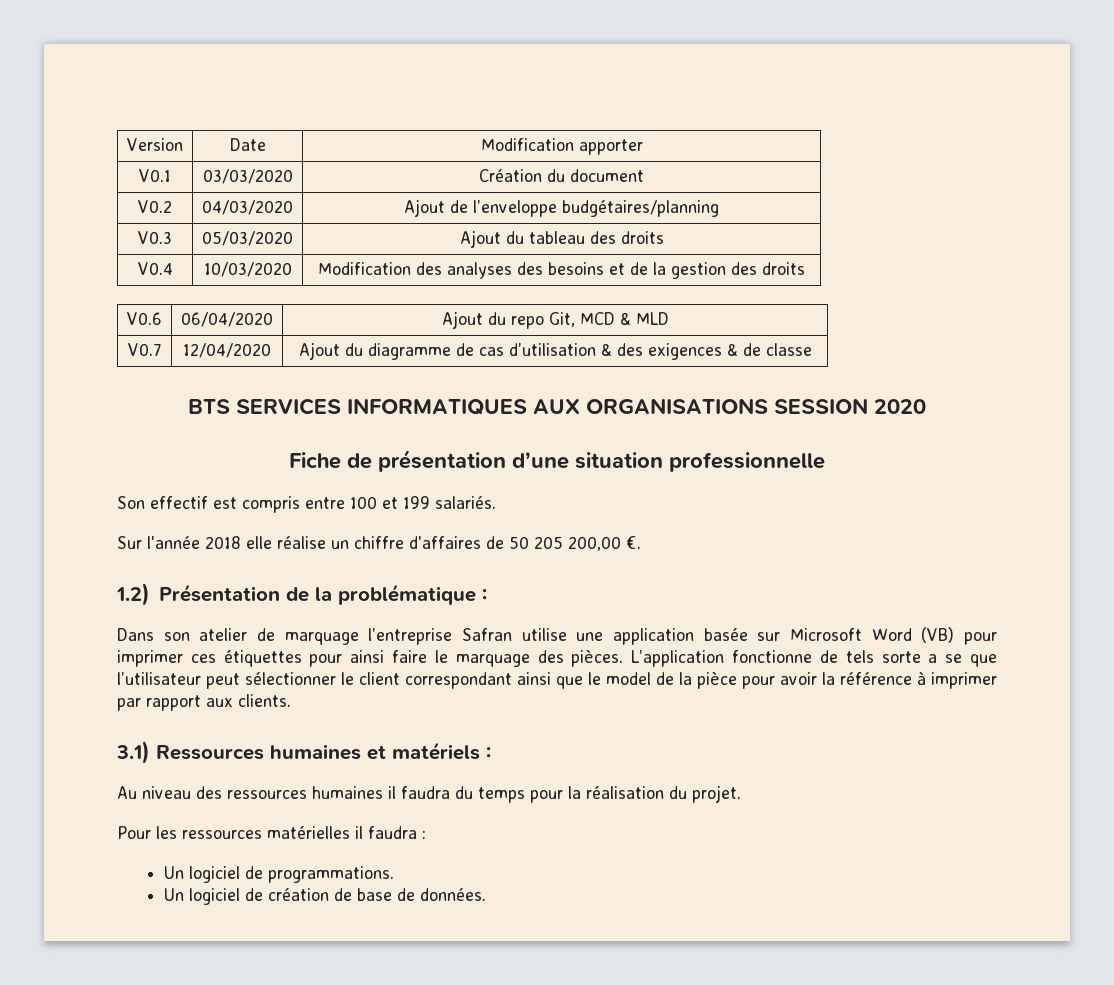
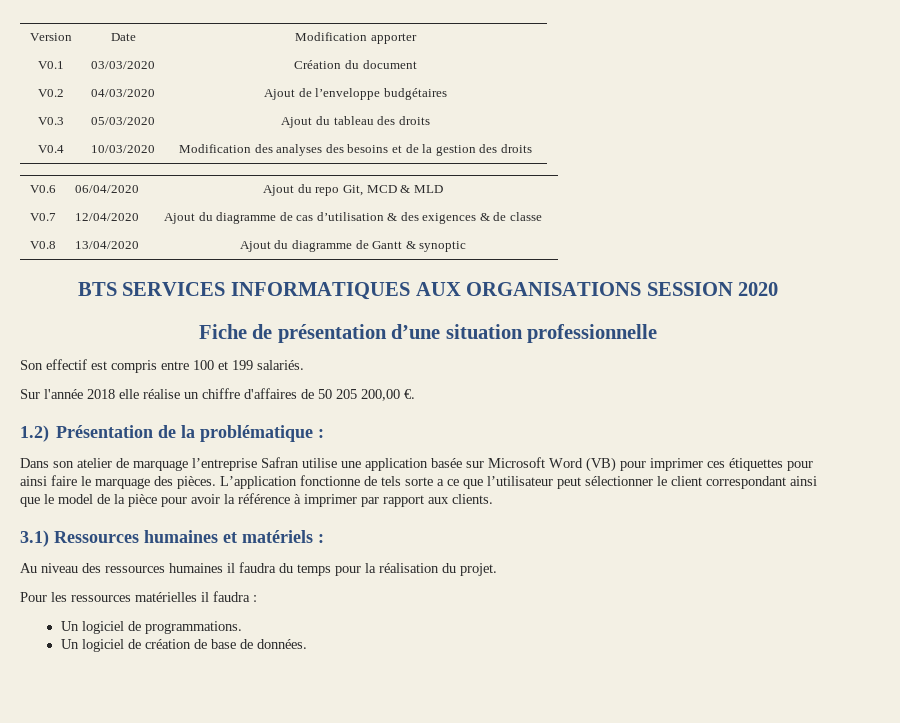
- V0.2 | 04/03/2020 | Ajout de l’enveloppe budgétaires/planning
+ V0.2 | 04/03/2020 | Ajout de l’enveloppe budgétaires
+ V0.8 | 13/04/2020 | Ajout du diagramme de Gantt & synoptic
- L’application fonctionne de tels sorte a se que l’utilisateur peut sélectionner le client correspondant ainsi que le model de la pièce pour avoir la référence à imprimer par rapport aux clients.
+ L’application fonctionne de tels sorte a ce que l’utilisateur peut sélectionner le client correspondant ainsi que le model de la pièce pour avoir la référence à imprimer par rapport aux clients.

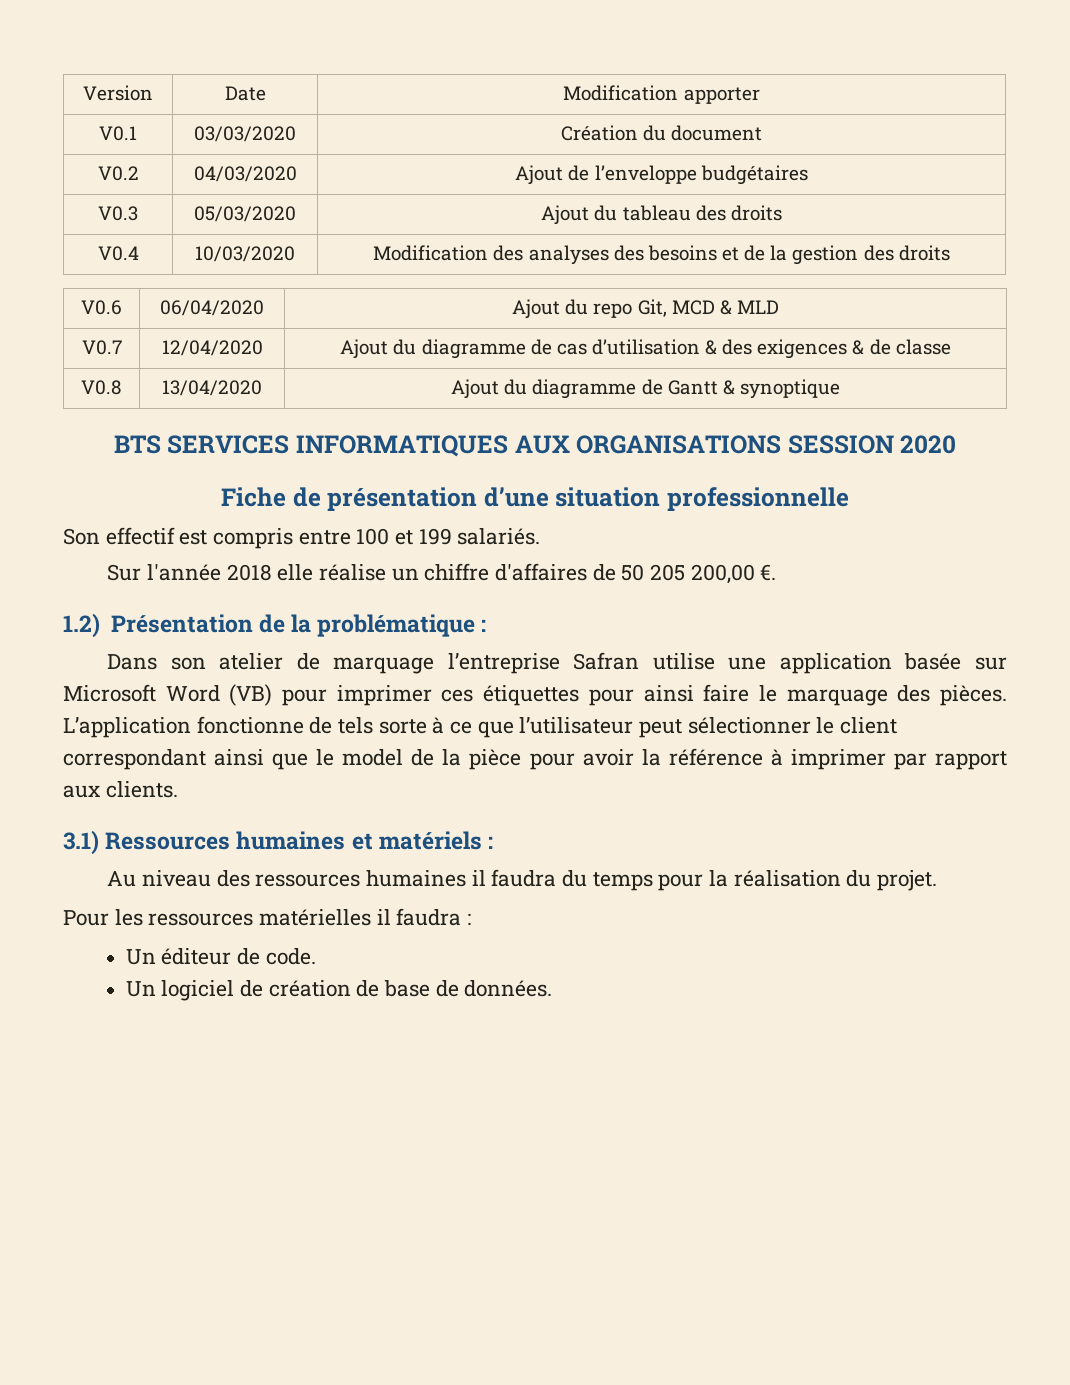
- V0.8 | 13/04/2020 | Ajout du diagramme de Gantt & synoptic
+ V0.8 | 13/04/2020 | Ajout du diagramme de Gantt & synoptique
- L’application fonctionne de tels sorte a ce que l’utilisateur peut sélectionner le client correspondant ainsi que le model de la pièce pour avoir la référence à imprimer par rapport aux clients.
+ L’application fonctionne de tels sorte à ce que l’utilisateur peut sélectionner le client correspondant ainsi que le model de la pièce pour avoir la référence à imprimer par rapport aux clients.
- Un logiciel de programmations.
+ Un éditeur de code.

